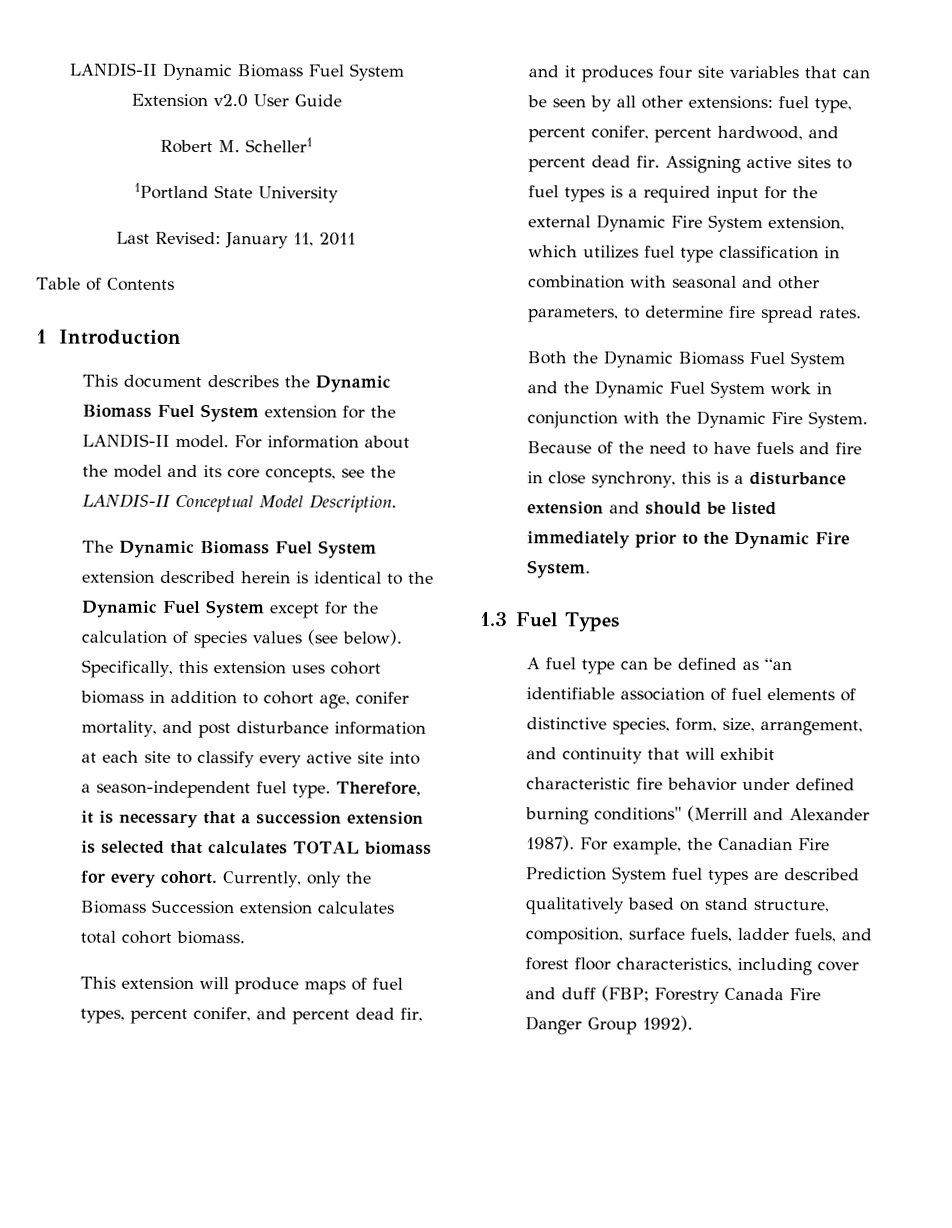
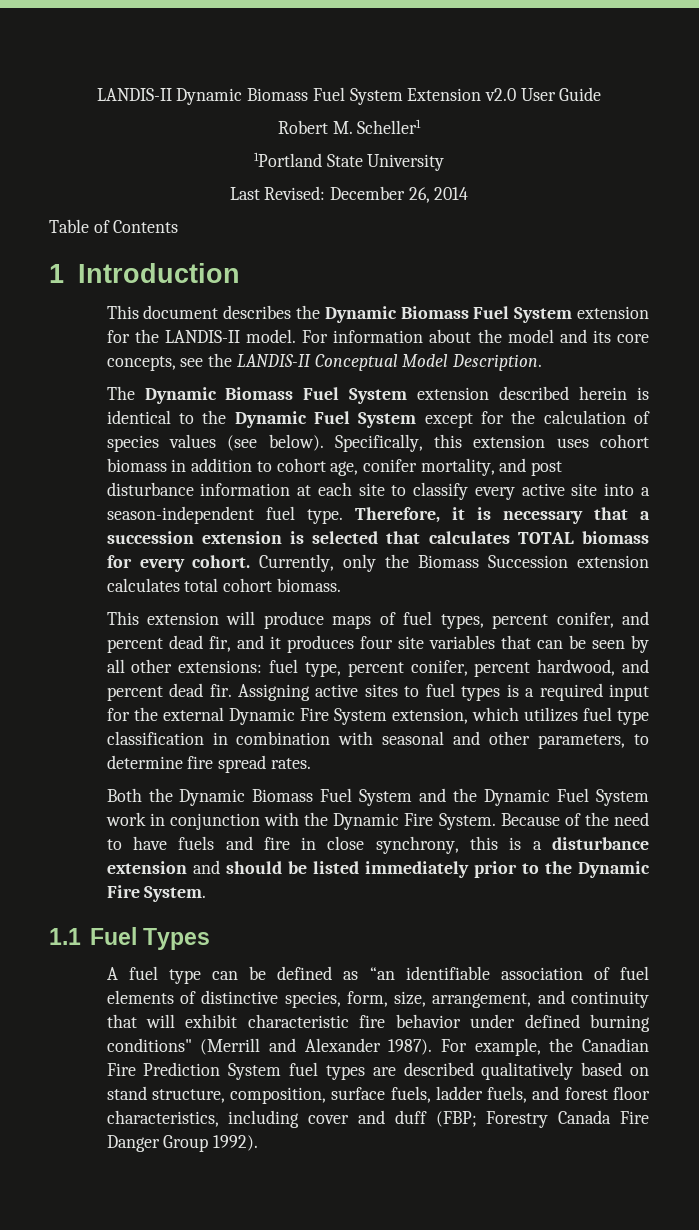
- Last Revised: January 11, 2011
+ Last Revised: December 26, 2014
- 1.3 Fuel Types
+ 1.1 Fuel Types

